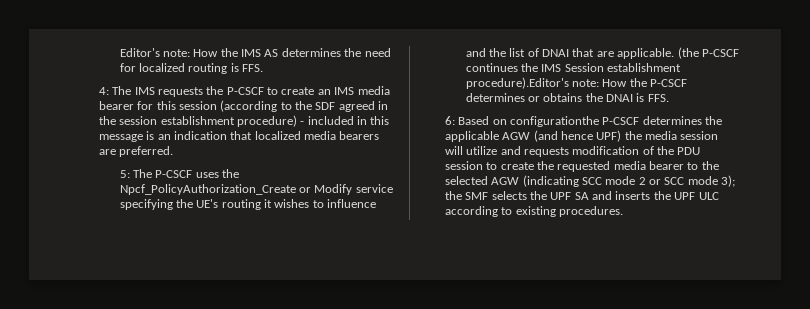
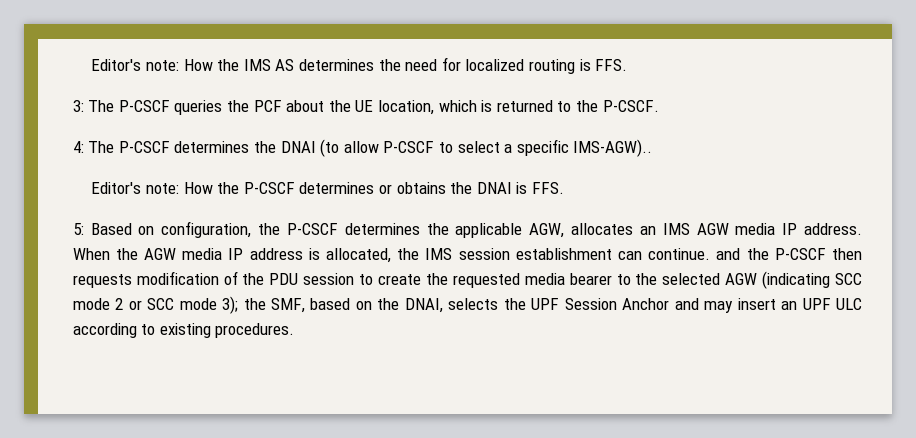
- 4: The IMS requests the P-CSCF to create an IMS media bearer for this session (according to the SDF agreed in the session establishment procedure) - included in this message is an indication that localized media bearers are preferred.
- 5: The P-CSCF uses the Npcf_PolicyAuthorization_Create or Modify service specifying the UE's routing it wishes to influence and the list of DNAI that are applicable. (the P-CSCF continues the IMS Session establishment procedure).Editor's note: How the P-CSCF determines or obtains the DNAI is FFS.
+ 3: The P-CSCF queries the PCF about the UE location, which is returned to the P-CSCF.
+ 4: The P-CSCF determines the DNAI (to allow P-CSCF to select a specific IMS-AGW)..
+ Editor's note: How the P-CSCF determines or obtains the DNAI is FFS.
- 6: Based on configurationthe P-CSCF determines the applicable AGW (and hence UPF) the media session will utilize and requests modification of the PDU session to create the requested media bearer to the selected AGW (indicating SCC mode 2 or SCC mode 3); the SMF selects the UPF SA and inserts the UPF ULC according to existing procedures.
+ 5: Based on configuration, the P-CSCF determines the applicable AGW, allocates an IMS AGW media IP address. When the AGW media IP address is allocated, the IMS session establishment can continue. and the P-CSCF then requests modification of the PDU session to create the requested media bearer to the selected AGW (indicating SCC mode 2 or SCC mode 3); the SMF, based on the DNAI, selects the UPF Session Anchor and may insert an UPF ULC according to existing procedures.

